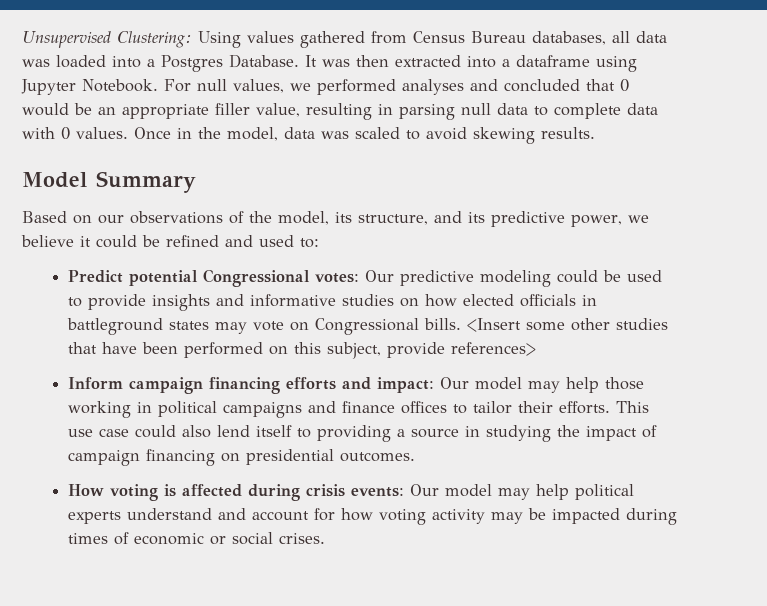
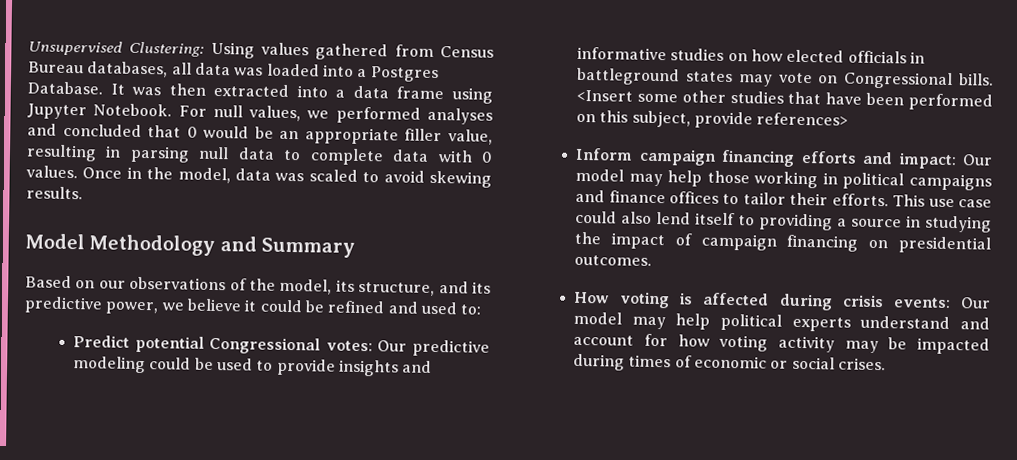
- It was then extracted into a dataframe using Jupyter Notebook.
+ It was then extracted into a data frame using Jupyter Notebook.
- Model Summary
+ Model Methodology and Summary

